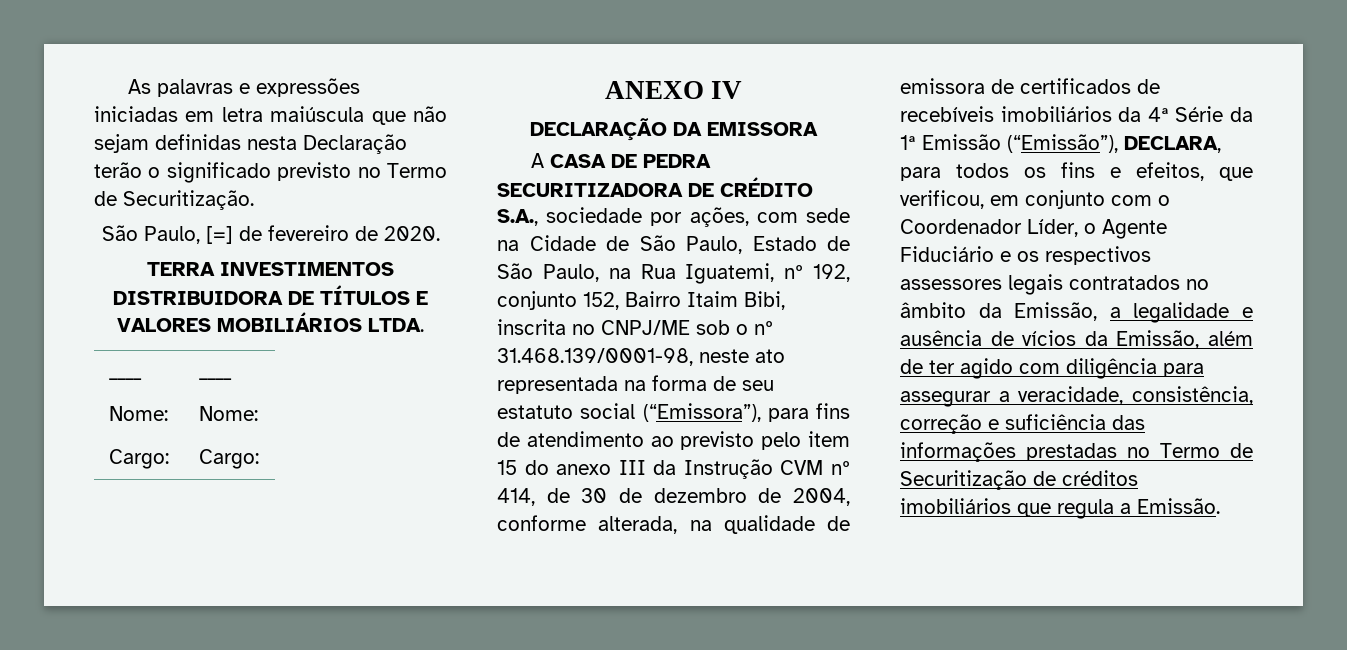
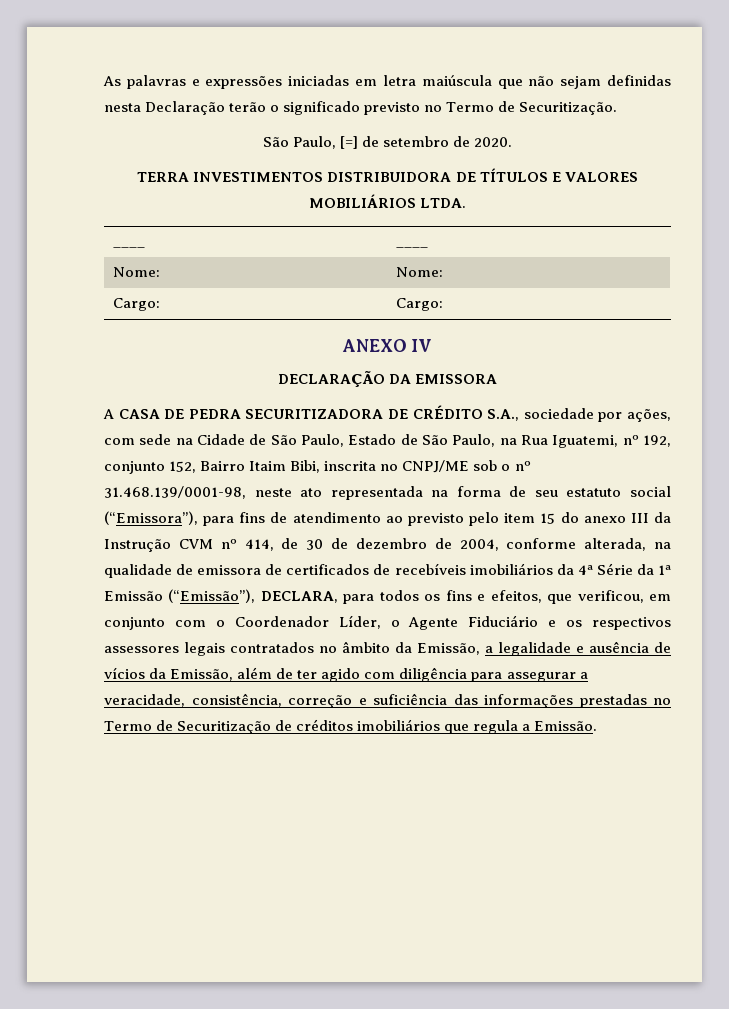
- São Paulo, [=] de fevereiro de 2020.
+ São Paulo, [=] de setembro de 2020.

